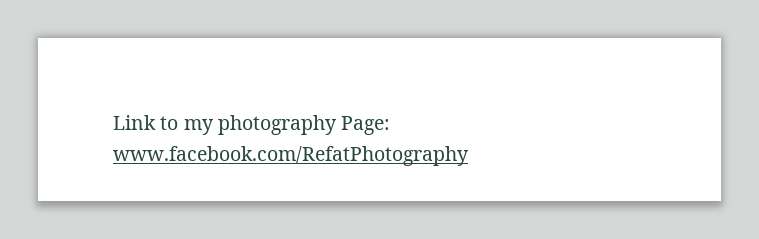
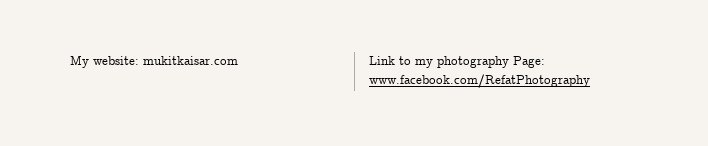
+ My website: mukitkaisar.com

